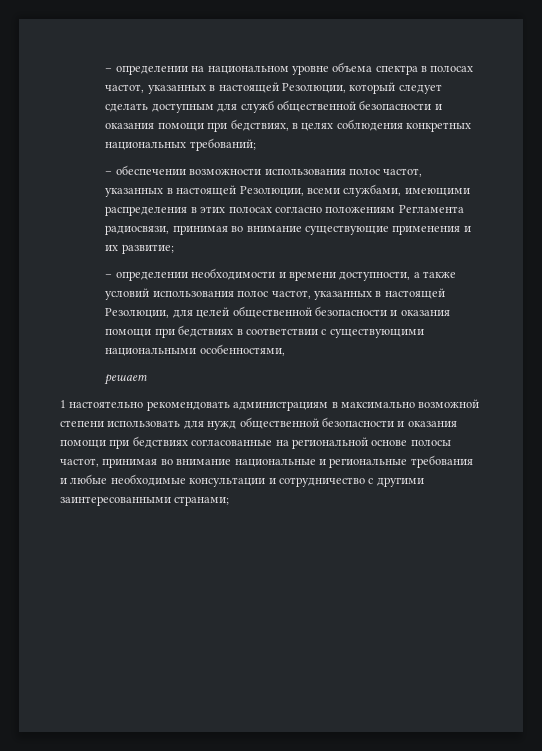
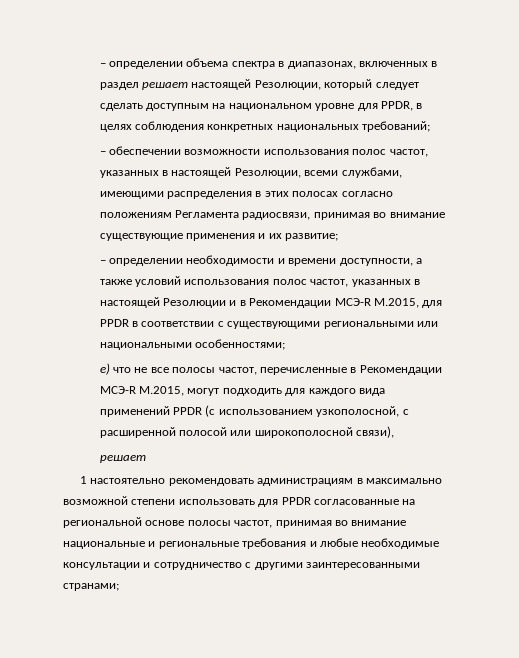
- – определении на национальном уровне объема спектра в полосах частот, указанных в настоящей Резолюции, который следует сделать доступным для служб общественной безопасности и оказания помощи при бедствиях, в целях соблюдения конкретных национальных требований;
+ – определении объема спектра в диапазонах, включенных в раздел решает настоящей Резолюции, который следует сделать доступным на национальном уровне для PPDR, в целях соблюдения конкретных национальных требований;
- – определении необходимости и времени доступности, а также условий использования полос частот, указанных в настоящей Резолюции, для целей общественной безопасности и оказания помощи при бедствиях в соответствии с существующими национальными особенностями,
+ – определении необходимости и времени доступности, а также условий использования полос частот, указанных в настоящей Резолюции и в Рекомендации МСЭ-R М.2015, для PPDR в соответствии с существующими региональными или национальными особенностями;
+ e) что не все полосы частот, перечисленные в Рекомендации МСЭ-R M.2015, могут подходить для каждого вида применений PPDR (с использованием узкополосной, с расширенной полосой или широкополосной связи),
- 1 настоятельно рекомендовать администрациям в максимально возможной степени использовать для нужд общественной безопасности и оказания помощи при бедствиях согласованные на региональной основе полосы частот, принимая во внимание национальные и региональные требования и любые необходимые консультации и сотрудничество с другими заинтересованными странами;
+ 1 настоятельно рекомендовать администрациям в максимально возможной степени использовать для PPDR согласованные на региональной основе полосы частот, принимая во внимание национальные и региональные требования и любые необходимые консультации и сотрудничество с другими заинтересованными странами;

